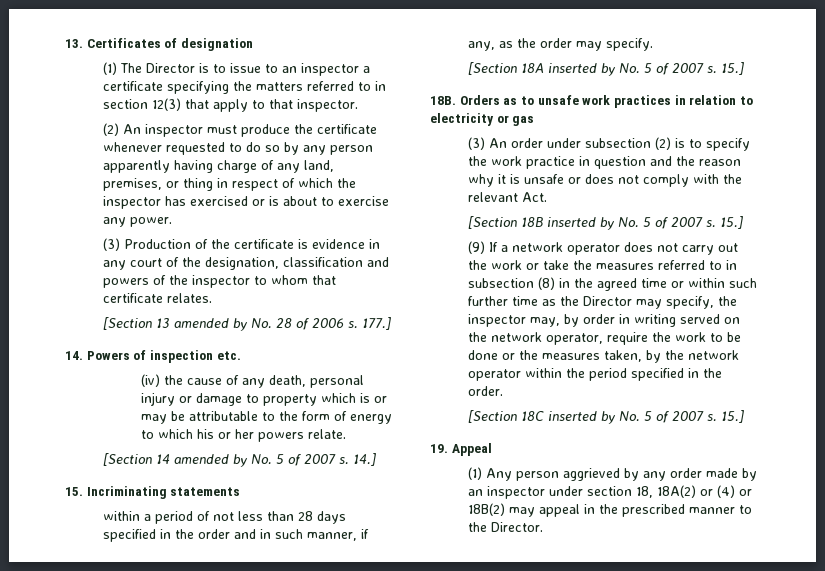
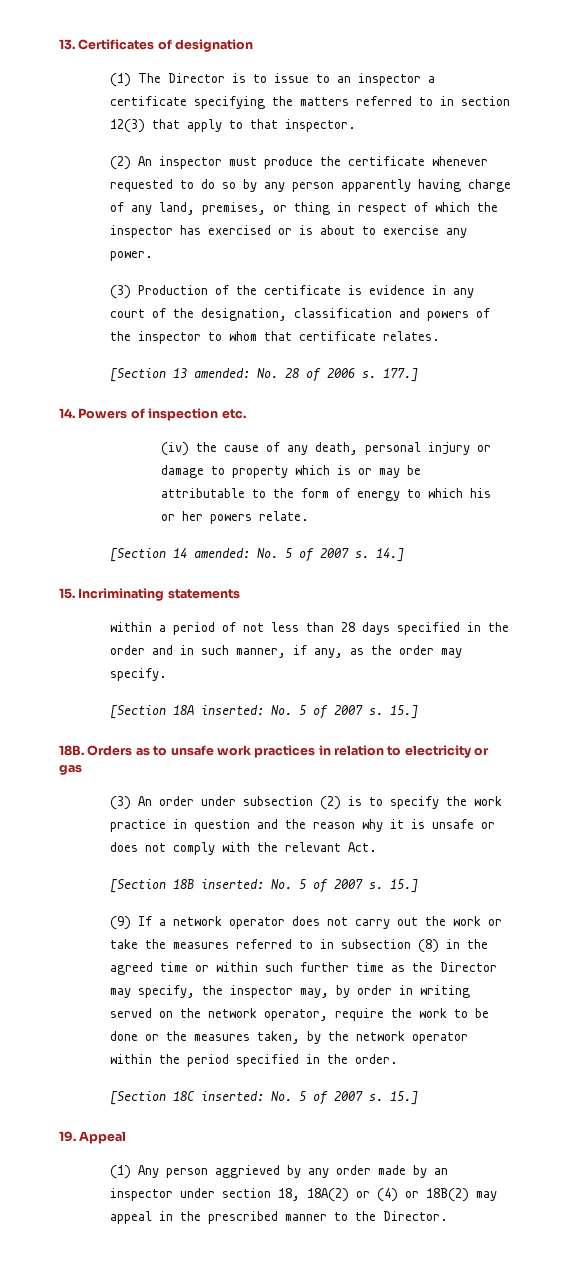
- [Section 13 amended by No. 28 of 2006 s.
+ [Section 13 amended: No. 28 of 2006 s.
- [Section 14 amended by No. 5 of 2007 s.
+ [Section 14 amended: No. 5 of 2007 s.
- [Section 18A inserted by No. 5 of 2007 s.
+ [Section 18A inserted: No. 5 of 2007 s.
- [Section 18B inserted by No. 5 of 2007 s.
+ [Section 18B inserted: No. 5 of 2007 s.
- [Section 18C inserted by No. 5 of 2007 s.
+ [Section 18C inserted: No. 5 of 2007 s.

